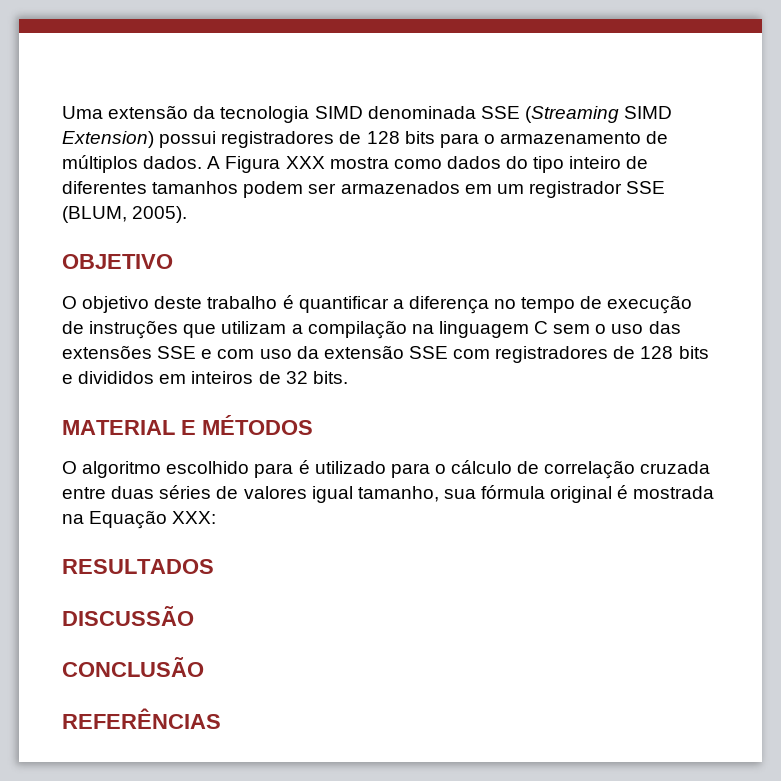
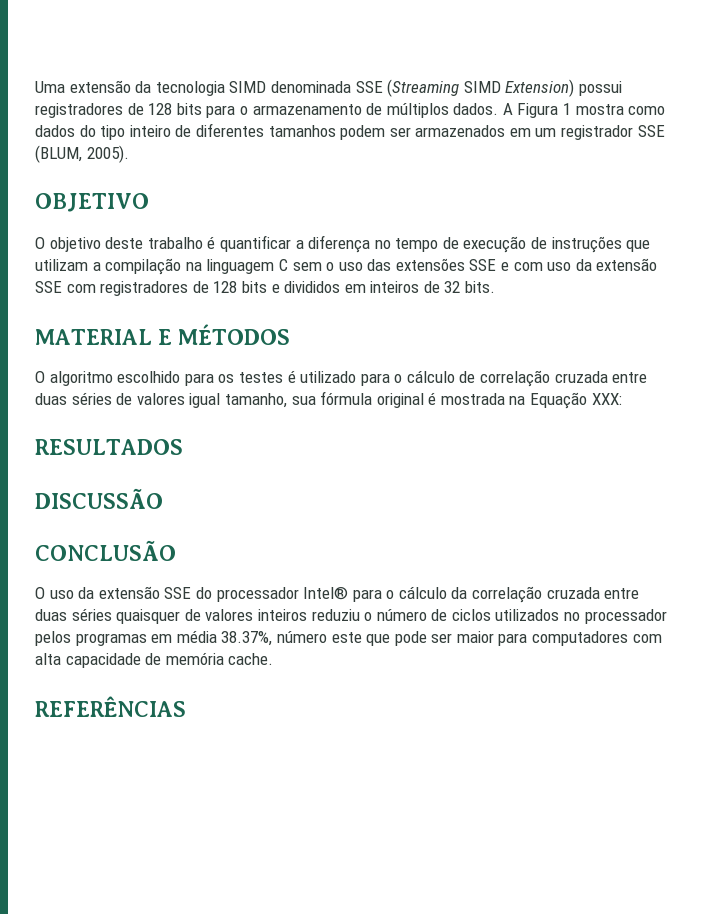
- A Figura XXX mostra como dados do tipo inteiro de diferentes tamanhos podem ser armazenados em um registrador SSE (BLUM, 2005).
+ A Figura 1 mostra como dados do tipo inteiro de diferentes tamanhos podem ser armazenados em um registrador SSE (BLUM, 2005).
- O algoritmo escolhido para é utilizado para o cálculo de correlação cruzada entre duas séries de valores igual tamanho, sua fórmula original é mostrada na Equação XXX:
+ O algoritmo escolhido para os testes é utilizado para o cálculo de correlação cruzada entre duas séries de valores igual tamanho, sua fórmula original é mostrada na Equação XXX:
+ O uso da extensão SSE do processador Intel® para o cálculo da correlação cruzada entre duas séries quaisquer de valores inteiros reduziu o número de ciclos utilizados no processador pelos programas em média 38.37%, número este que pode ser maior para computadores com alta capacidade de memória cache.

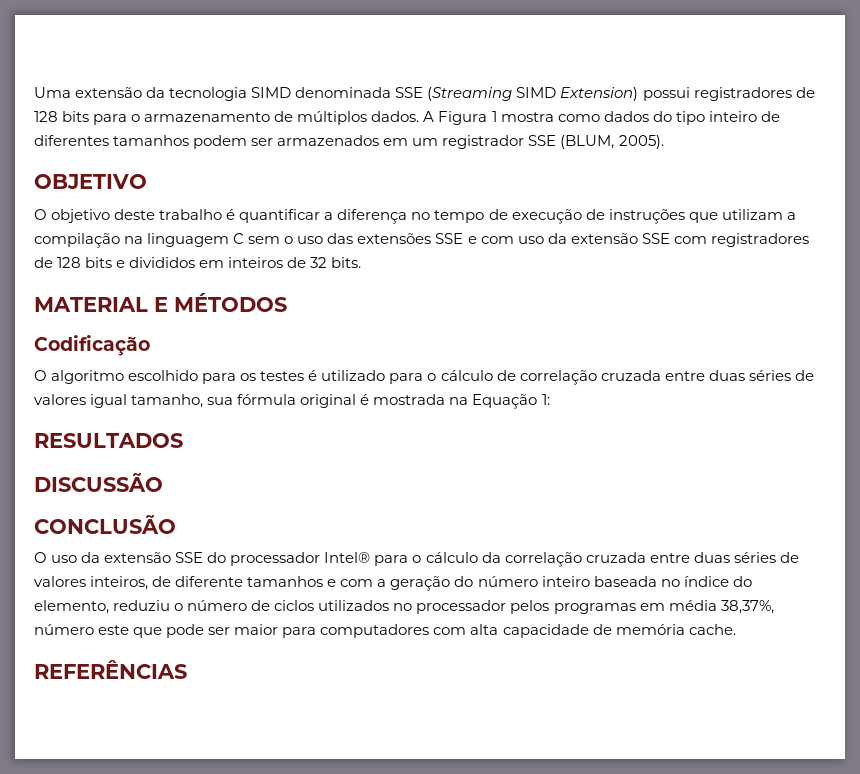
+ Codificação
- O algoritmo escolhido para os testes é utilizado para o cálculo de correlação cruzada entre duas séries de valores igual tamanho, sua fórmula original é mostrada na Equação XXX:
+ O algoritmo escolhido para os testes é utilizado para o cálculo de correlação cruzada entre duas séries de valores igual tamanho, sua fórmula original é mostrada na Equação 1:
- O uso da extensão SSE do processador Intel® para o cálculo da correlação cruzada entre duas séries quaisquer de valores inteiros reduziu o número de ciclos utilizados no processador pelos programas em média 38.37%, número este que pode ser maior para computadores com alta capacidade de memória cache.
+ O uso da extensão SSE do processador Intel® para o cálculo da correlação cruzada entre duas séries de valores inteiros, de diferente tamanhos e com a geração do número inteiro baseada no índice do elemento, reduziu o número de ciclos utilizados no processador pelos programas em média 38,37%, número este que pode ser maior para computadores com alta capacidade de memória cache.

